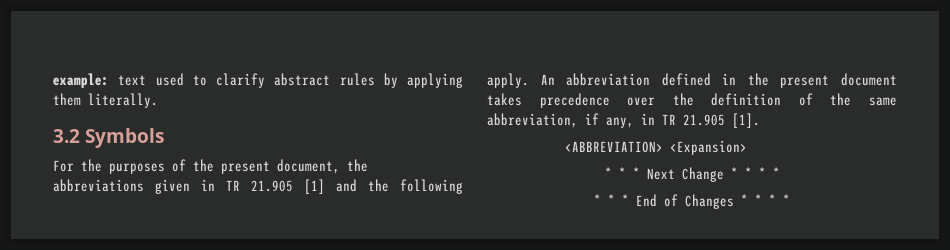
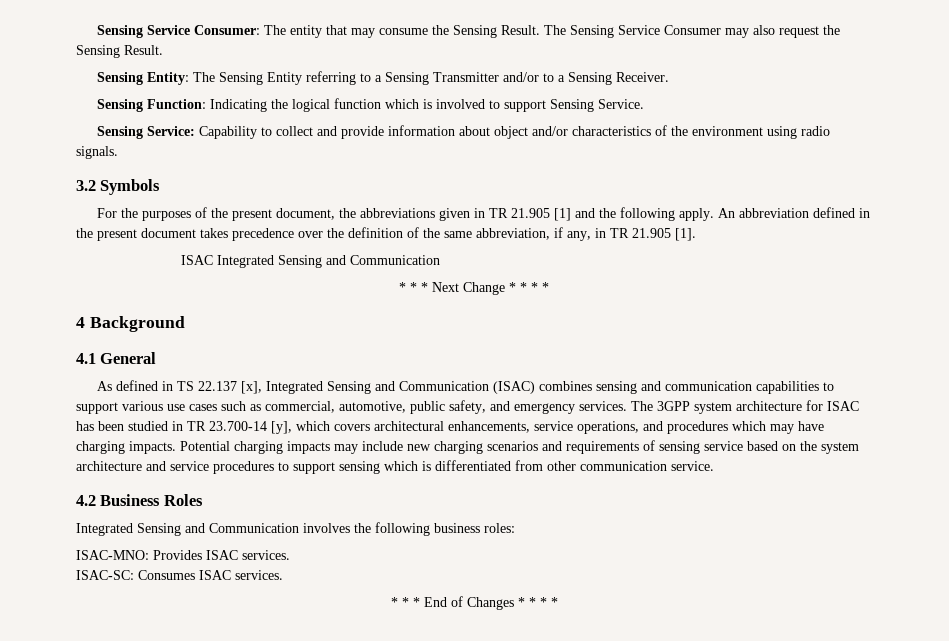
- example: text used to clarify abstract rules by applying them literally.
+ Sensing Service Consumer: The entity that may consume the Sensing Result. The Sensing Service Consumer may also request the Sensing Result.
+ Sensing Entity: The Sensing Entity referring to a Sensing Transmitter and/or to a Sensing Receiver.
+ Sensing Function: Indicating the logical function which is involved to support Sensing Service.
+ Sensing Service: Capability to collect and provide information about object and/or characteristics of the environment using radio signals.
- <ABBREVIATION> <Expansion>
+ ISAC Integrated Sensing and Communication
+ 4 Background
+ 4.1 General
+ As defined in TS 22.137 [x], Integrated Sensing and Communication (ISAC) combines sensing and communication capabilities to support various use cases such as commercial, automotive, public safety, and emergency services. The 3GPP system architecture for ISAC has been studied in TR 23.700-14 [y], which covers architectural enhancements, service operations, and procedures which may have charging impacts. Potential charging impacts may include new charging scenarios and requirements of sensing service based on the system architecture and service procedures to support sensing which is differentiated from other communication service.
+ 4.2 Business Roles
+ Integrated Sensing and Communication involves the following business roles:
+ ISAC-MNO: Provides ISAC services.
+ ISAC-SC: Consumes ISAC services.

